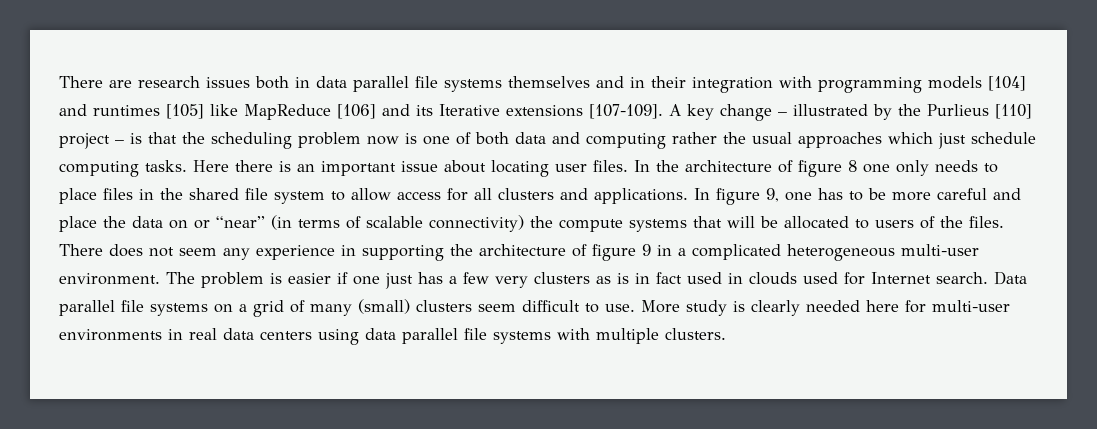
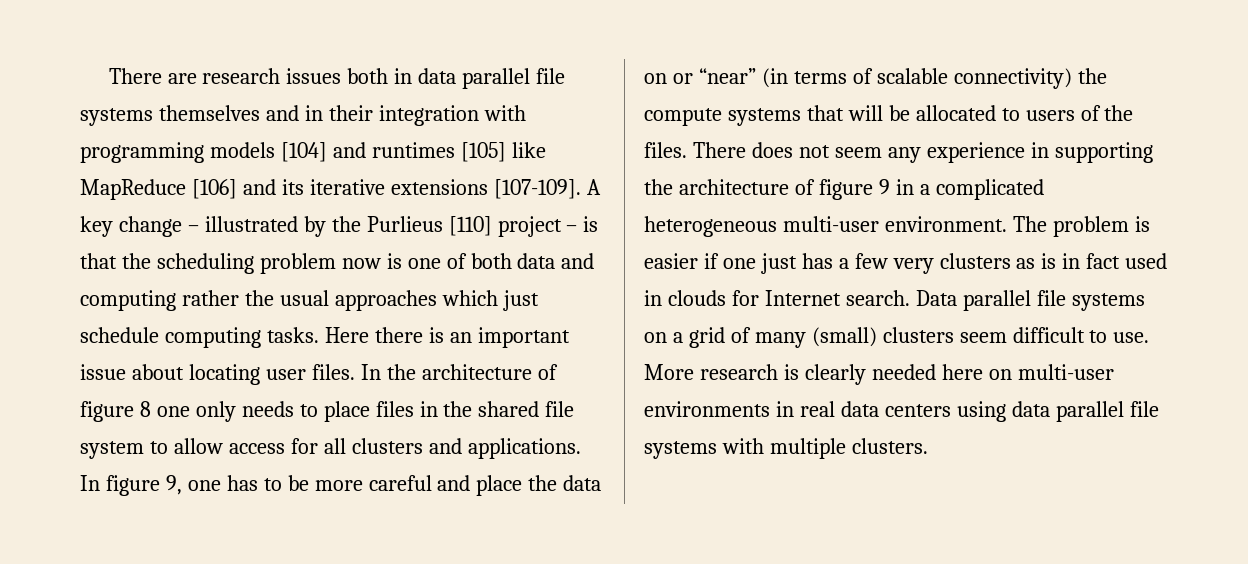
- There are research issues both in data parallel file systems themselves and in their integration with programming models [104] and runtimes [105] like MapReduce [106] and its Iterative extensions [107-109].
+ There are research issues both in data parallel file systems themselves and in their integration with programming models [104] and runtimes [105] like MapReduce [106] and its iterative extensions [107-109].
- The problem is easier if one just has a few very clusters as is in fact used in clouds used for Internet search.
+ The problem is easier if one just has a few very clusters as is in fact used in clouds for Internet search.
- More study is clearly needed here for multi-user environments in real data centers using data parallel file systems with multiple clusters.
+ More research is clearly needed here on multi-user environments in real data centers using data parallel file systems with multiple clusters.

